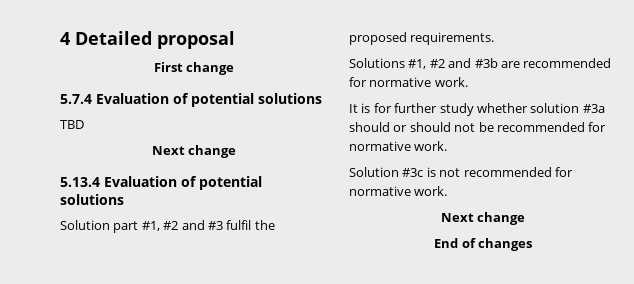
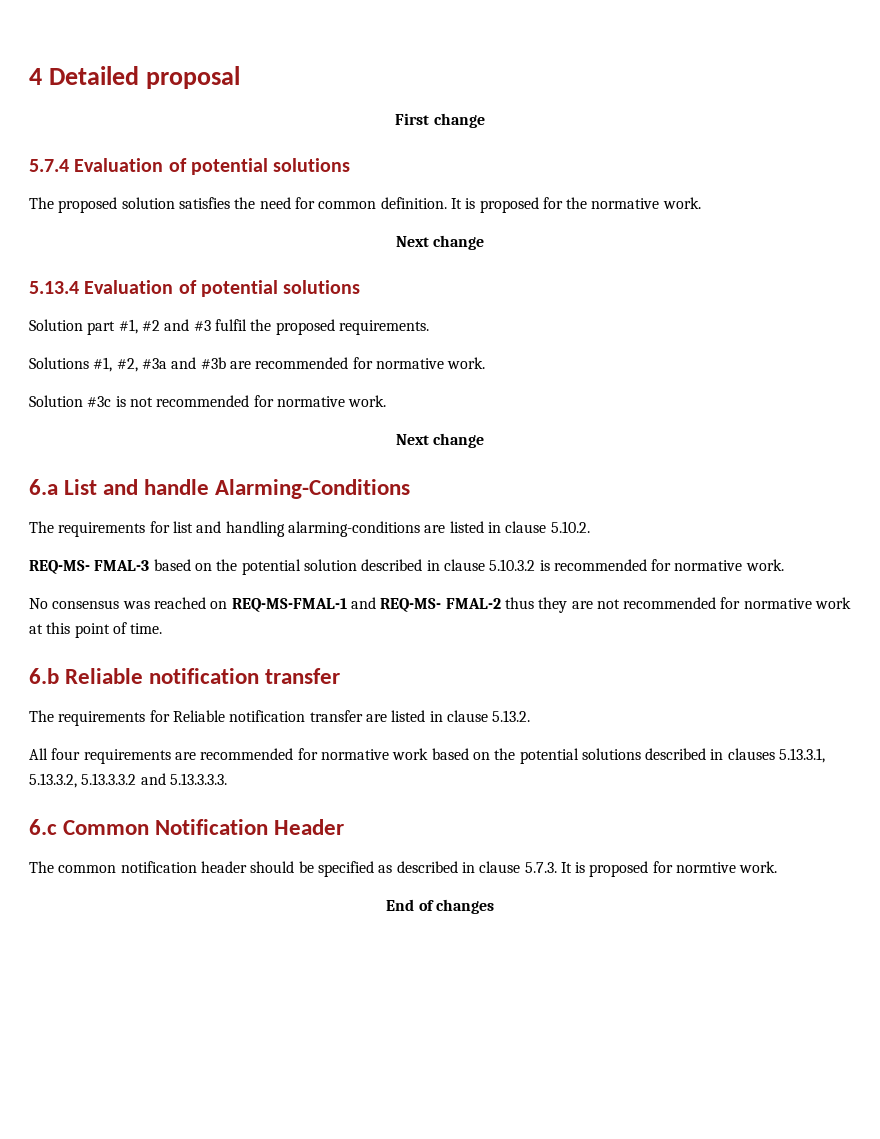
- TBD
+ The proposed solution satisfies the need for common definition. It is proposed for the normative work.
- Solutions #1, #2 and #3b are recommended for normative work.
+ Solutions #1, #2, #3a and #3b are recommended for normative work.
- It is for further study whether solution #3a should or should not be recommended for normative work.
+ 6.a List and handle Alarming-Conditions
+ The requirements for list and handling alarming-conditions are listed in clause 5.10.2.
+ REQ-MS- FMAL-3 based on the potential solution described in clause 5.10.3.2 is recommended for normative work.
+ No consensus was reached on REQ-MS-FMAL-1 and REQ-MS- FMAL-2 thus they are not recommended for normative work at this point of time.
+ 6.b Reliable notification transfer
+ The requirements for Reliable notification transfer are listed in clause 5.13.2.
+ All four requirements are recommended for normative work based on the potential solutions described in clauses 5.13.3.1, 5.13.3.2, 5.13.3.3.2 and 5.13.3.3.3.
+ 6.c Common Notification Header
+ The common notification header should be specified as described in clause 5.7.3. It is proposed for normtive work.

